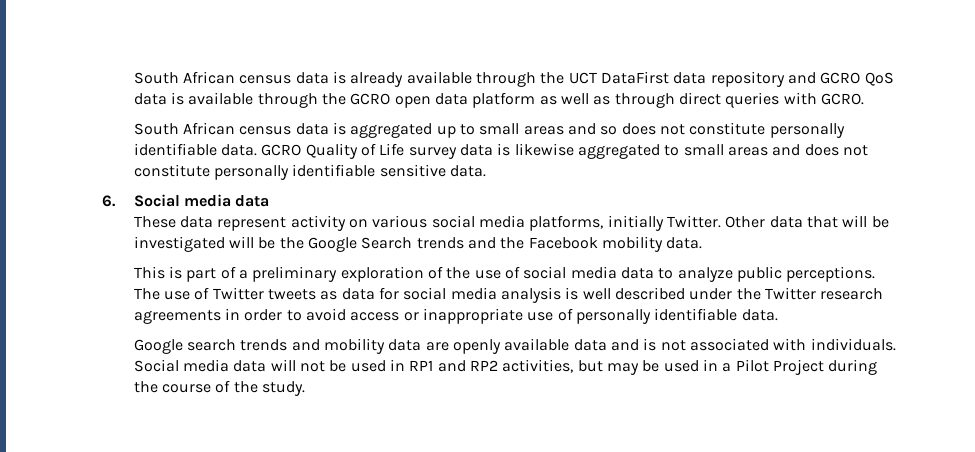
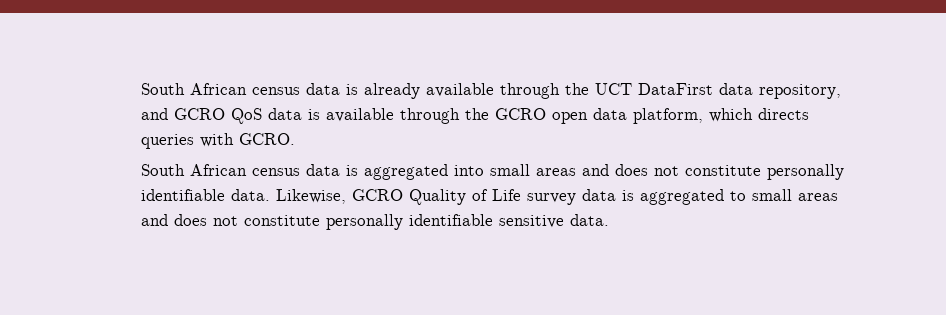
- South African census data is already available through the UCT DataFirst data repository and GCRO QoS data is available through the GCRO open data platform as well as through direct queries with GCRO.
+ South African census data is already available through the UCT DataFirst data repository, and GCRO QoS data is available through the GCRO open data platform, which directs queries with GCRO.
- South African census data is aggregated up to small areas and so does not constitute personally identifiable data.
+ South African census data is aggregated into small areas and does not constitute personally identifiable data.
- GCRO Quality of Life survey data is likewise aggregated to small areas and does not constitute personally identifiable sensitive data.
+ Likewise, GCRO Quality of Life survey data is aggregated to small areas and does not constitute personally identifiable sensitive data.
- 6. Social media data
- These data represent activity on various social media platforms, initially Twitter. Other data that will be investigated will be the Google Search trends and the Facebook mobility data.
- This is part of a preliminary exploration of the use of social media data to analyze public perceptions. The use of Twitter tweets as data for social media analysis is well described under the Twitter research agreements in order to avoid access or inappropriate use of personally identifiable data.
- Google search trends and mobility data are openly available data and is not associated with individuals. Social media data will not be used in RP1 and RP2 activities, but may be used in a Pilot Project during the course of the study.

